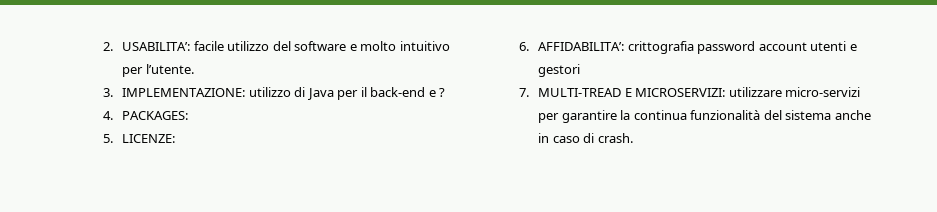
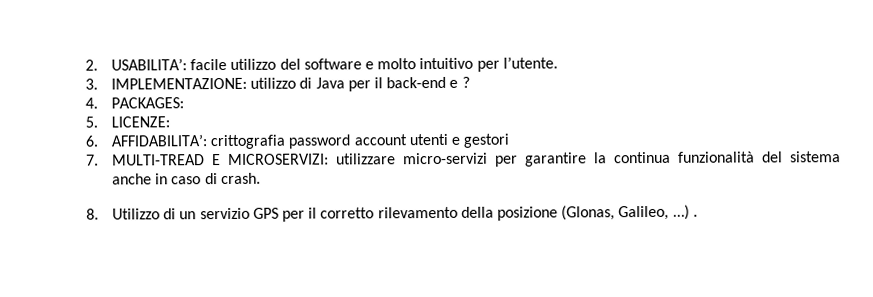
+ 8. Utilizzo di un servizio GPS per il corretto rilevamento della posizione (Glonas, Galileo, …) .

